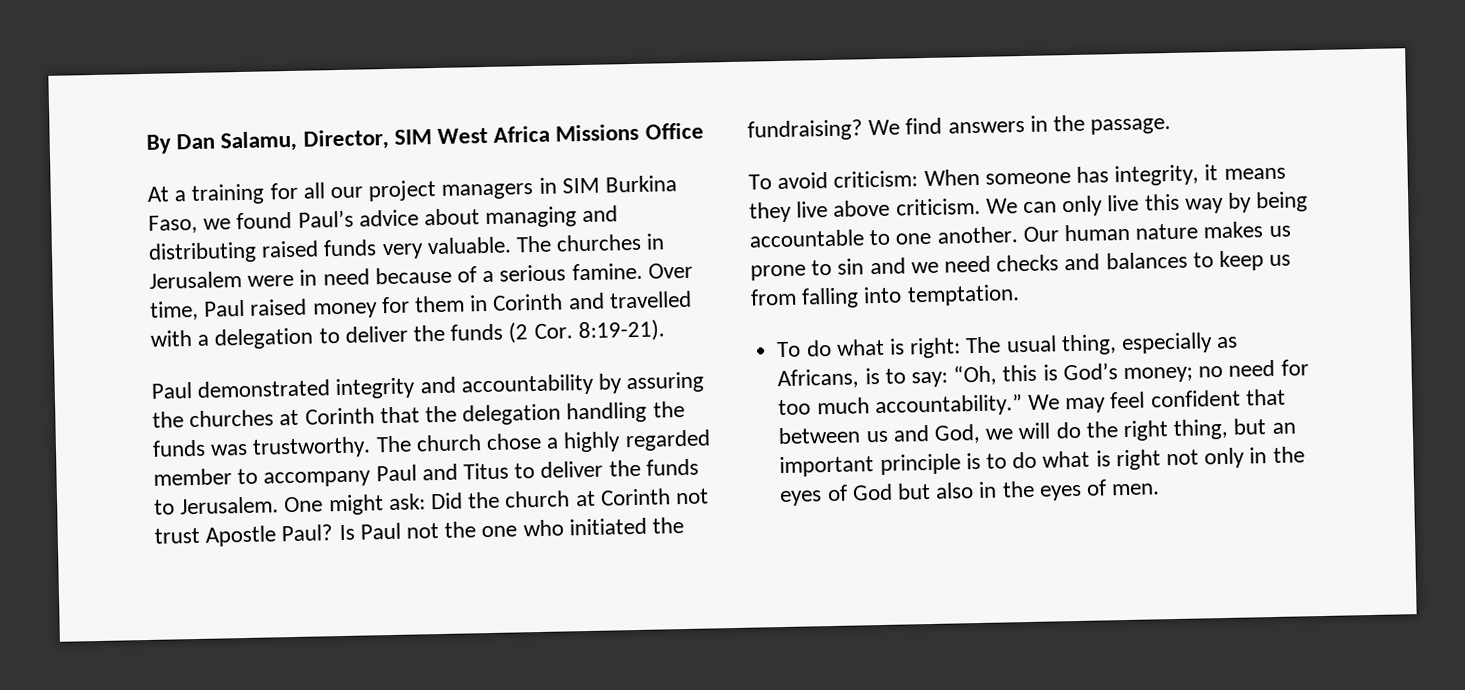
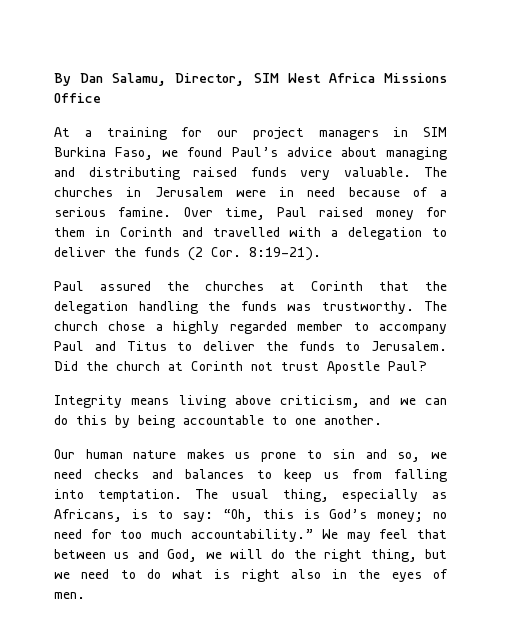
- At a training for all our project managers in SIM Burkina Faso, we found Paul’s advice about managing and distributing raised funds very valuable.
+ At a training for our project managers in SIM Burkina Faso, we found Paul’s advice about managing and distributing raised funds very valuable.
- Paul demonstrated integrity and accountability by assuring the churches at Corinth that the delegation handling the funds was trustworthy.
+ Paul assured the churches at Corinth that the delegation handling the funds was trustworthy.
- One might ask: Did the church at Corinth not trust Apostle Paul? Is Paul not the one who initiated the fundraising? We find answers in the passage.
- To avoid criticism: When someone has integrity, it means they live above criticism. We can only live this way by being accountable to one another. Our human nature makes us prone to sin and we need checks and balances to keep us from falling into temptation.
- To do what is right: The usual thing, especially as Africans, is to say: “Oh, this is God’s money; no need for too much accountability.”
+ Did the church at Corinth not trust Apostle Paul?
+ Integrity means living above criticism, and we can do this by being accountable to one another.
+ Our human nature makes us prone to sin and so, we need checks and balances to keep us from falling into temptation. The usual thing, especially as Africans, is to say: “Oh, this is God’s money; no need for too much accountability.”
- We may feel confident that between us and God, we will do the right thing, but an important principle is to do what is right not only in the eyes of God but also in the eyes of men.
+ We may feel that between us and God, we will do the right thing, but we need to do what is right also in the eyes of men.

